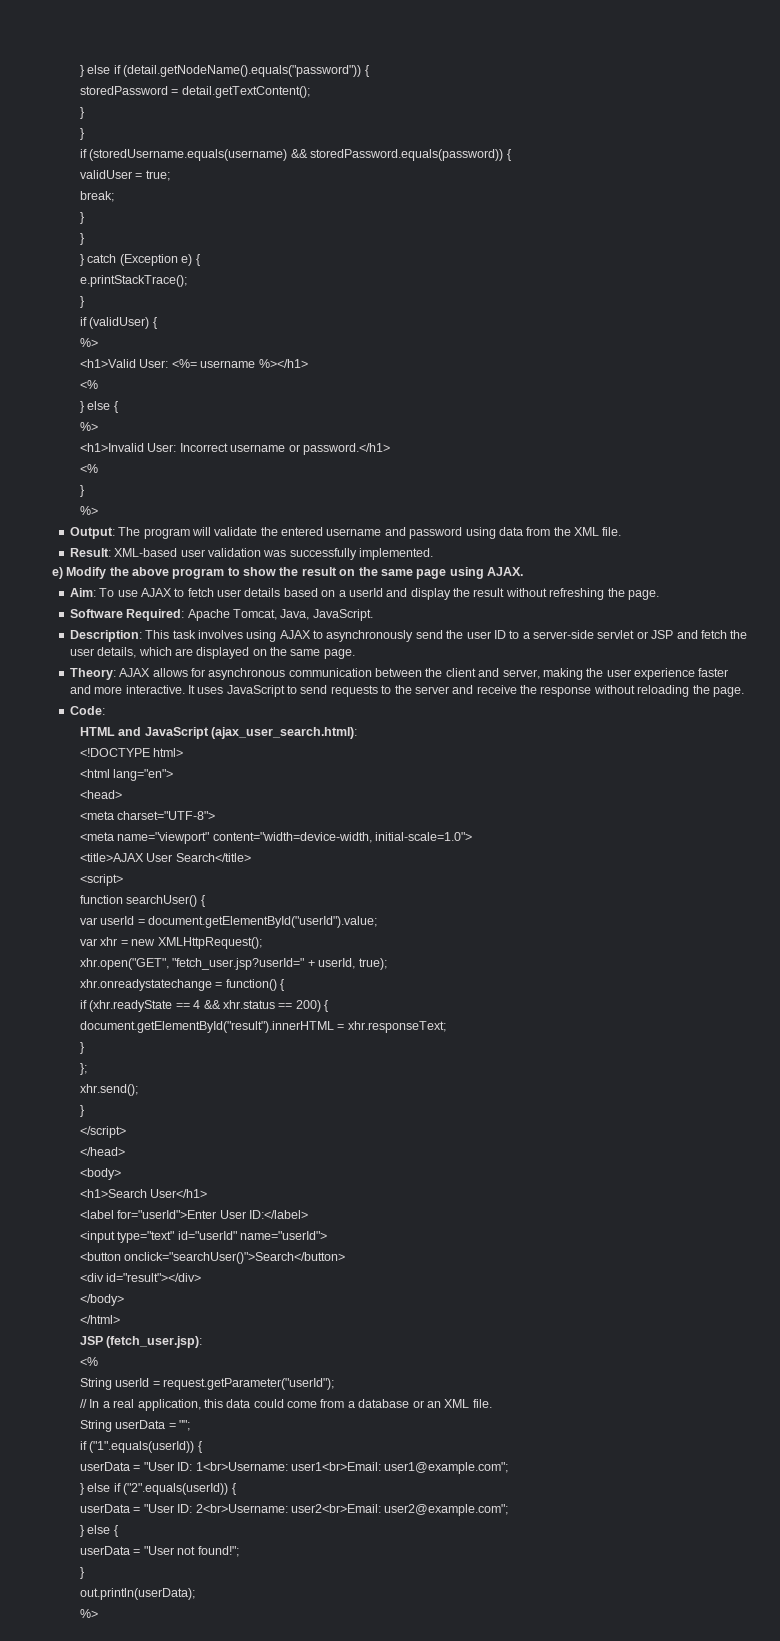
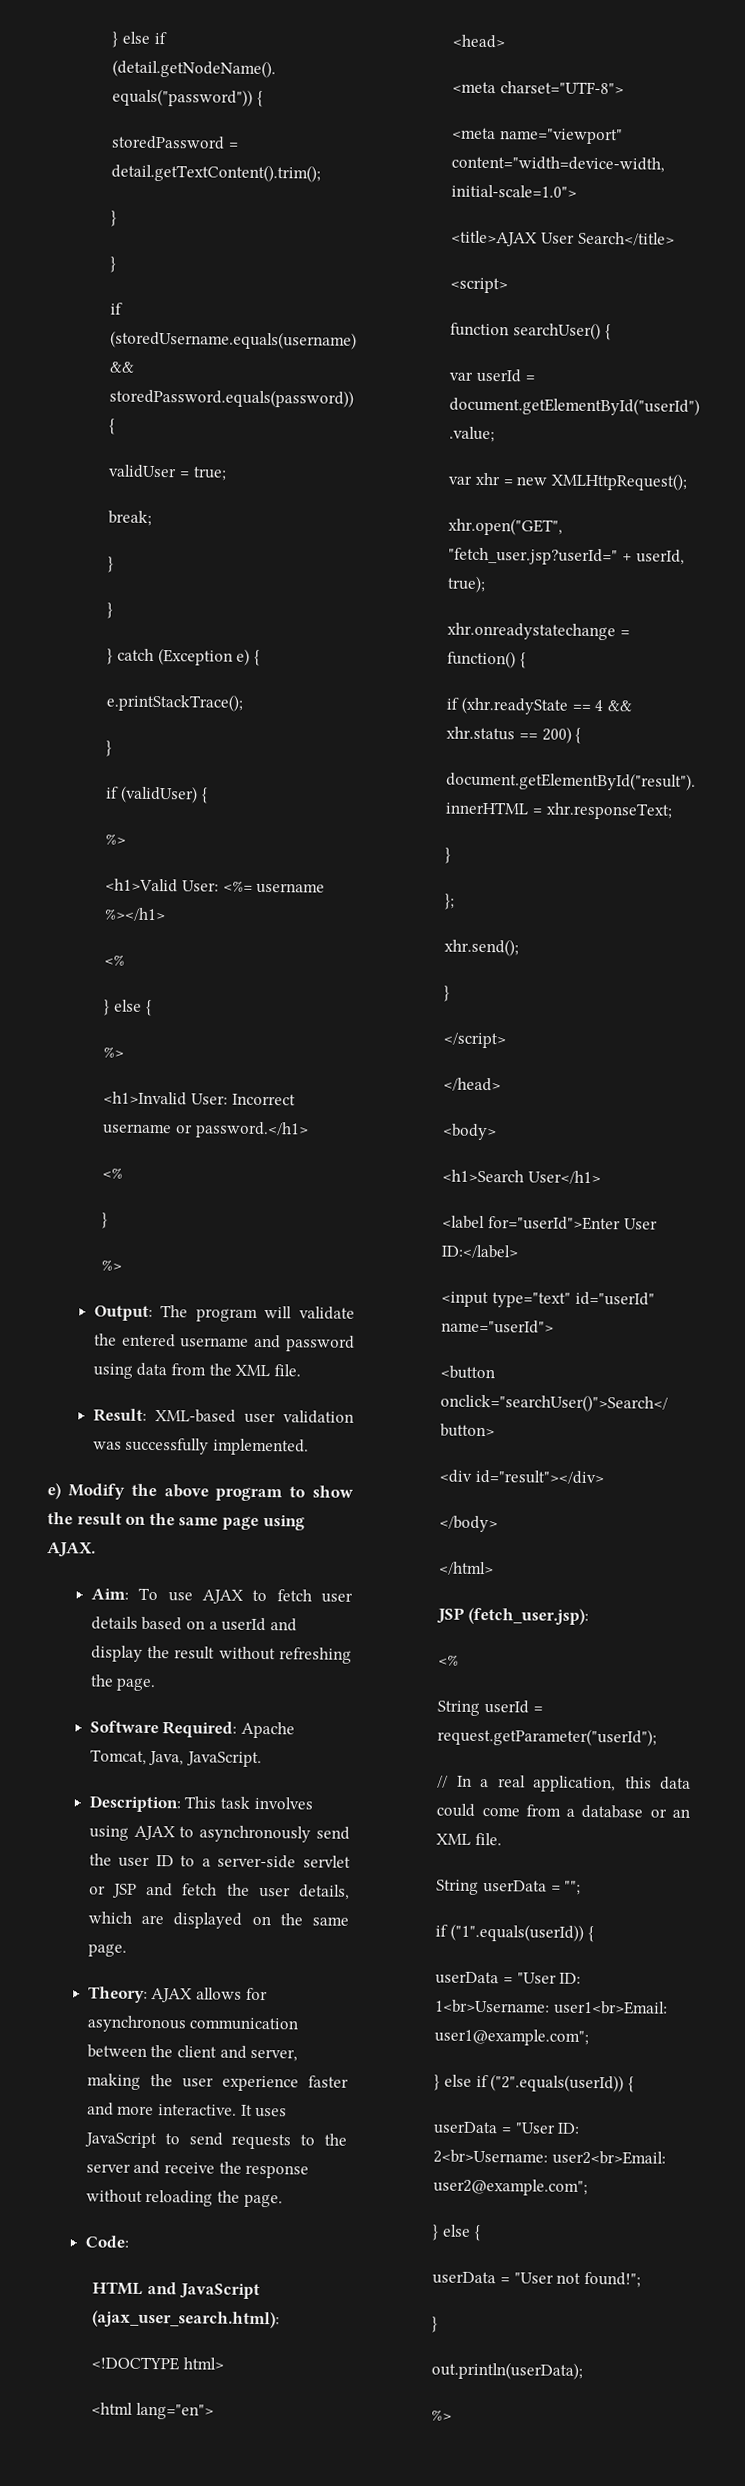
- storedPassword = detail.getTextContent();
+ storedPassword = detail.getTextContent().trim();

